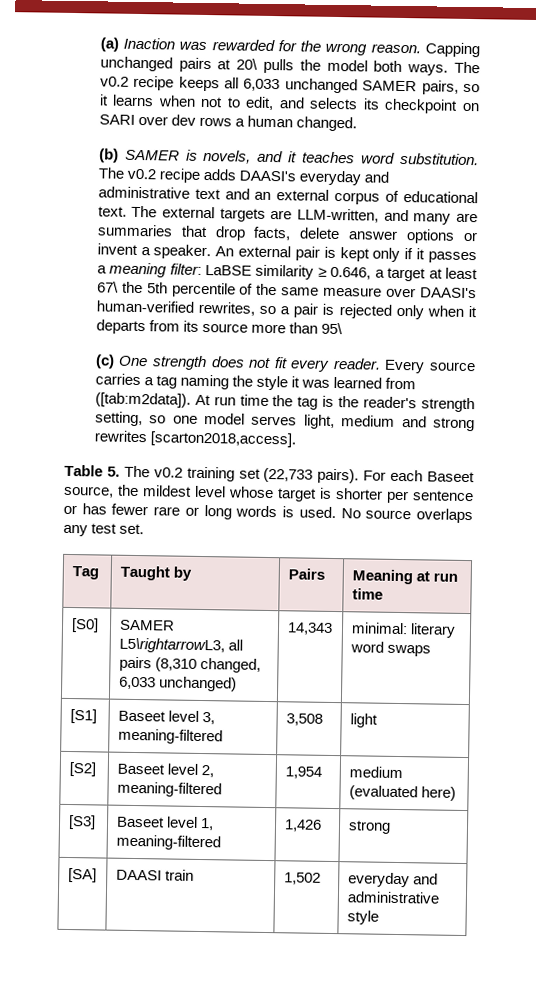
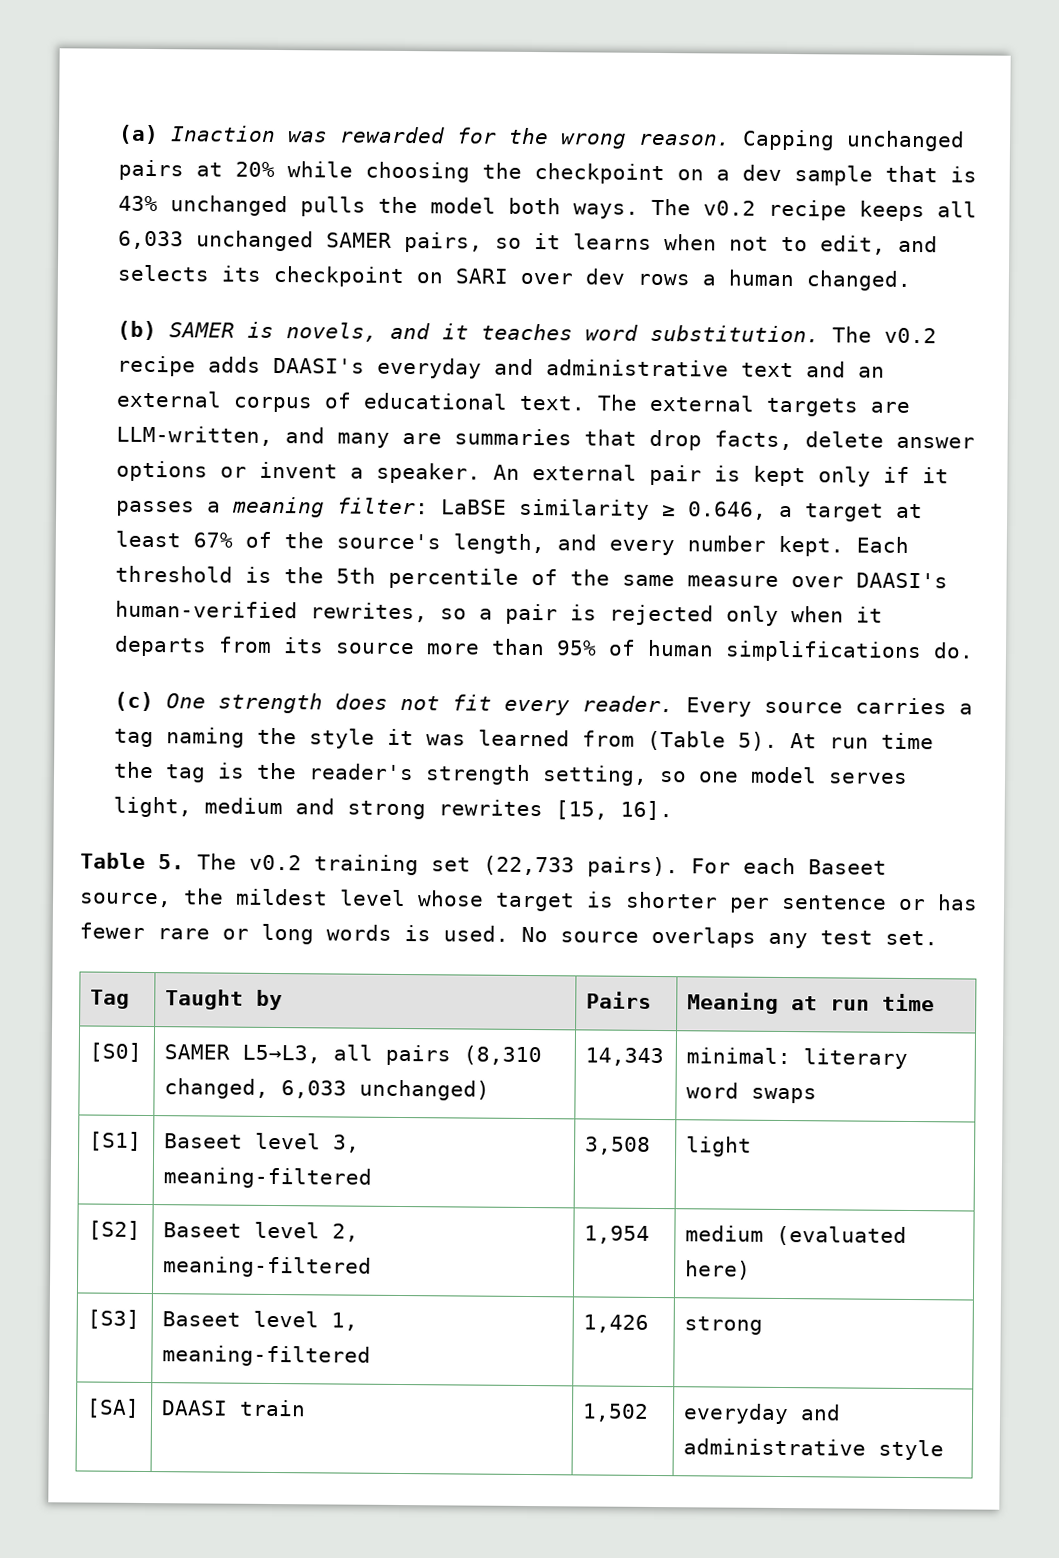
- Capping unchanged pairs at 20\ pulls the model both ways.
+ Capping unchanged pairs at 20% while choosing the checkpoint on a dev sample that is 43% unchanged pulls the model both ways.
- An external pair is kept only if it passes a meaning filter: LaBSE similarity ≥ 0.646, a target at least 67\ the 5th percentile of the same measure over DAASI's human-verified rewrites, so a pair is rejected only when it departs from its source more than 95\
+ An external pair is kept only if it passes a meaning filter: LaBSE similarity ≥ 0.646, a target at least 67% of the source's length, and every number kept. Each threshold is the 5th percentile of the same measure over DAASI's human-verified rewrites, so a pair is rejected only when it departs from its source more than 95% of human simplifications do.
- Every source carries a tag naming the style it was learned from ([tab:m2data]).
+ Every source carries a tag naming the style it was learned from (Table 5).
- At run time the tag is the reader's strength setting, so one model serves light, medium and strong rewrites [scarton2018,access].
+ At run time the tag is the reader's strength setting, so one model serves light, medium and strong rewrites [15, 16].
- [S0] | SAMER L5\rightarrowL3, all pairs (8,310 changed, 6,033 unchanged) | 14,343 | minimal: literary word swaps
+ [S0] | SAMER L5→L3, all pairs (8,310 changed, 6,033 unchanged) | 14,343 | minimal: literary word swaps

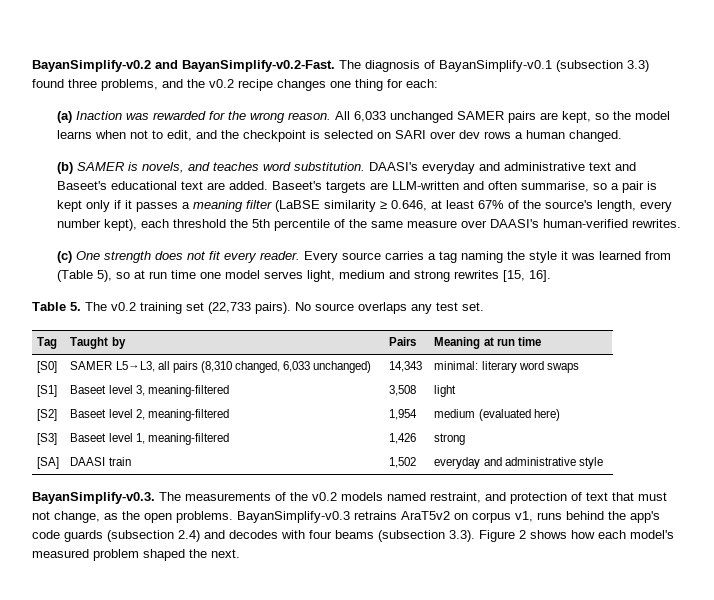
+ BayanSimplify-v0.2 and BayanSimplify-v0.2-Fast. The diagnosis of BayanSimplify-v0.1 (subsection 3.3) found three problems, and the v0.2 recipe changes one thing for each:
- Capping unchanged pairs at 20% while choosing the checkpoint on a dev sample that is 43% unchanged pulls the model both ways. The v0.2 recipe keeps all 6,033 unchanged SAMER pairs, so it learns when not to edit, and selects its checkpoint on SARI over dev rows a human changed.
+ All 6,033 unchanged SAMER pairs are kept, so the model learns when not to edit, and the checkpoint is selected on SARI over dev rows a human changed.
- (b) SAMER is novels, and it teaches word substitution.
+ (b) SAMER is novels, and teaches word substitution.
- The v0.2 recipe adds DAASI's everyday and administrative text and an external corpus of educational text. The external targets are LLM-written, and many are summaries that drop facts, delete answer options or invent a speaker. An external pair is kept only if it passes a meaning filter: LaBSE similarity ≥ 0.646, a target at least 67% of the source's length, and every number kept. Each threshold is the 5th percentile of the same measure over DAASI's human-verified rewrites, so a pair is rejected only when it departs from its source more than 95% of human simplifications do.
+ DAASI's everyday and administrative text and Baseet's educational text are added. Baseet's targets are LLM-written and often summarise, so a pair is kept only if it passes a meaning filter (LaBSE similarity ≥ 0.646, at least 67% of the source's length, every number kept), each threshold the 5th percentile of the same measure over DAASI's human-verified rewrites.
- Every source carries a tag naming the style it was learned from (Table 5). At run time the tag is the reader's strength setting, so one model serves light, medium and strong rewrites [15, 16].
+ Every source carries a tag naming the style it was learned from (Table 5), so at run time one model serves light, medium and strong rewrites [15, 16].
- For each Baseet source, the mildest level whose target is shorter per sentence or has fewer rare or long words is used.
+ BayanSimplify-v0.3. The measurements of the v0.2 models named restraint, and protection of text that must not change, as the open problems. BayanSimplify-v0.3 retrains AraT5v2 on corpus v1, runs behind the app's code guards (subsection 2.4) and decodes with four beams (subsection 3.3). Figure 2 shows how each model's measured problem shaped the next.

